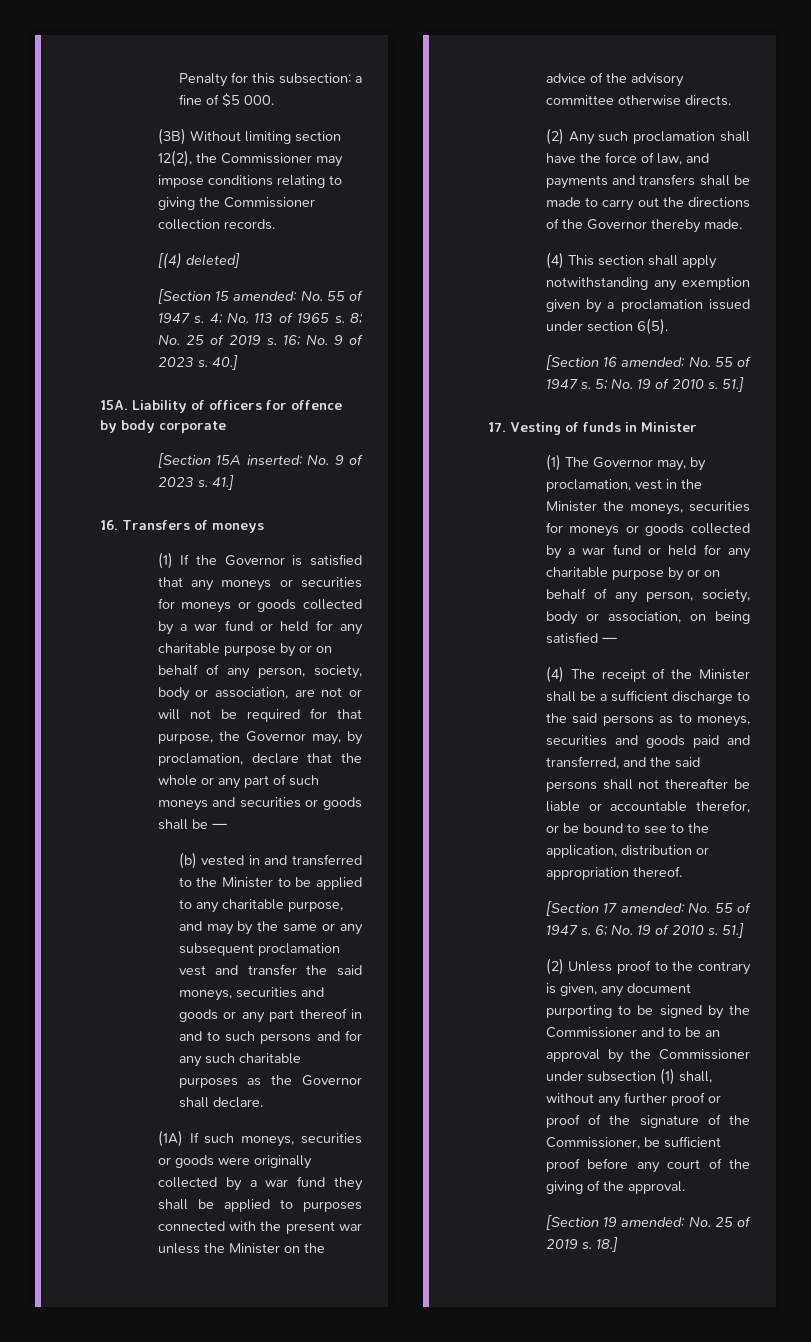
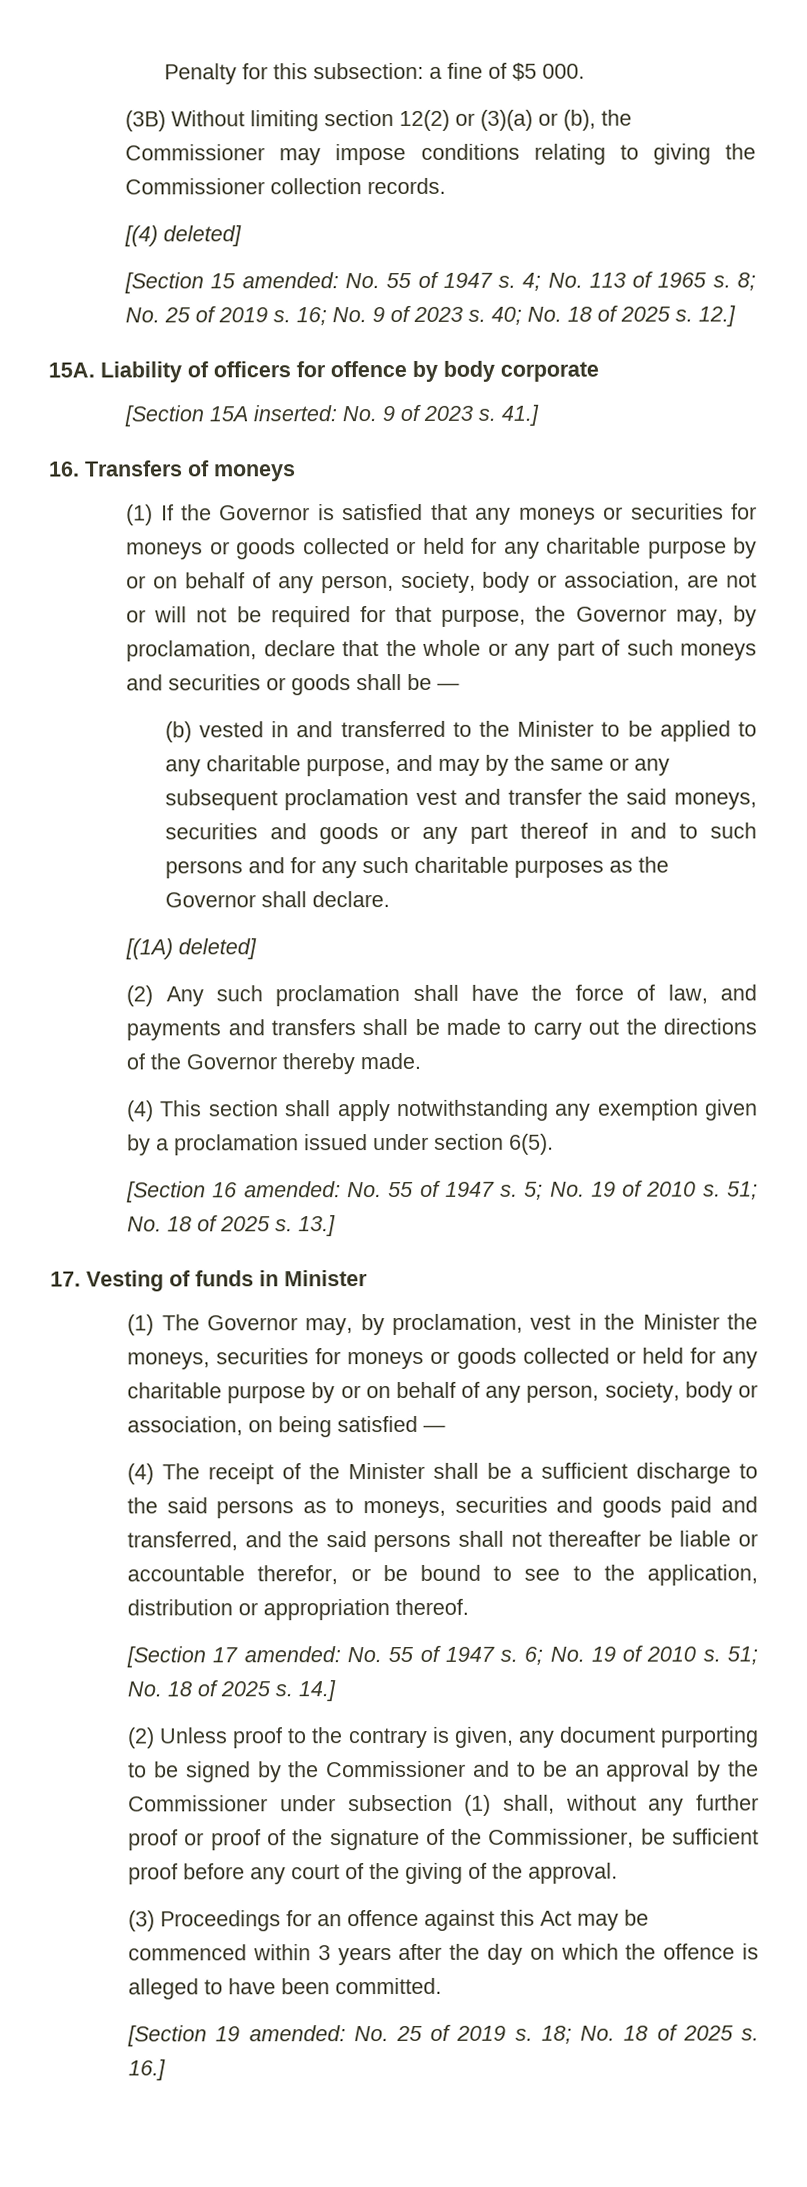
- (3B) Without limiting section 12(2), the Commissioner may impose conditions relating to giving the Commissioner collection records.
+ (3B) Without limiting section 12(2) or (3)(a) or (b), the Commissioner may impose conditions relating to giving the Commissioner collection records.
- 40.]
+ 40; No. 18 of 2025 s. 12.]
- (1) If the Governor is satisfied that any moneys or securities for moneys or goods collected by a war fund or held for any charitable purpose by or on behalf of any person, society, body or association, are not or will not be required for that purpose, the Governor may, by proclamation, declare that the whole or any part of such moneys and securities or goods shall be —
+ (1) If the Governor is satisfied that any moneys or securities for moneys or goods collected or held for any charitable purpose by or on behalf of any person, society, body or association, are not or will not be required for that purpose, the Governor may, by proclamation, declare that the whole or any part of such moneys and securities or goods shall be —
- (1A) If such moneys, securities or goods were originally collected by a war fund they shall be applied to purposes connected with the present war unless the Minister on the advice of the advisory committee otherwise directs.
+ [(1A) deleted]
- 5; No. 19 of 2010 s. 51.]
+ 5; No. 19 of 2010 s. 51; No. 18 of 2025 s. 13.]
- (1) The Governor may, by proclamation, vest in the Minister the moneys, securities for moneys or goods collected by a war fund or held for any charitable purpose by or on behalf of any person, society, body or association, on being satisfied —
+ (1) The Governor may, by proclamation, vest in the Minister the moneys, securities for moneys or goods collected or held for any charitable purpose by or on behalf of any person, society, body or association, on being satisfied —
- 6; No. 19 of 2010 s. 51.]
+ 6; No. 19 of 2010 s. 51; No. 18 of 2025 s. 14.]
+ (3) Proceedings for an offence against this Act may be commenced within 3 years after the day on which the offence is alleged to have been committed.
- 18.]
+ 18; No. 18 of 2025 s. 16.]

